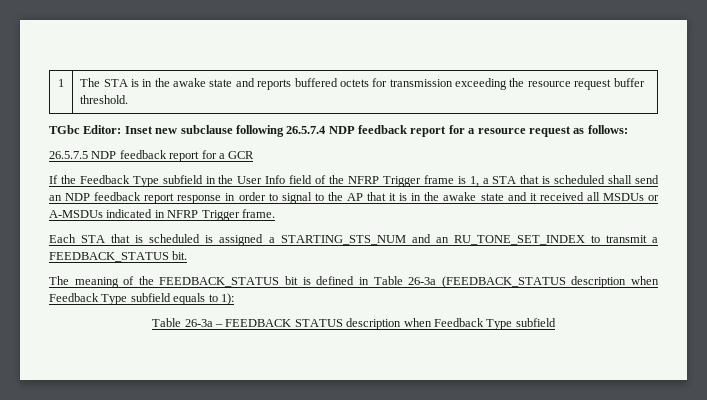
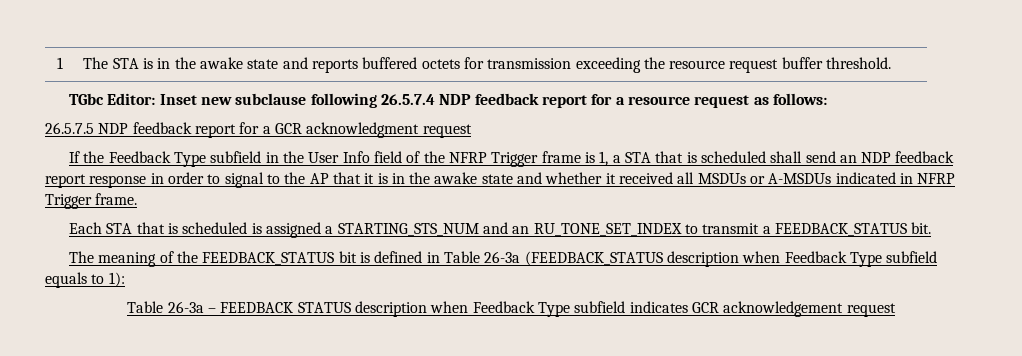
- 26.5.7.5 NDP feedback report for a GCR
+ 26.5.7.5 NDP feedback report for a GCR acknowledgment request
- If the Feedback Type subfield in the User Info field of the NFRP Trigger frame is 1, a STA that is scheduled shall send an NDP feedback report response in order to signal to the AP that it is in the awake state and it received all MSDUs or A-MSDUs indicated in NFRP Trigger frame.
+ If the Feedback Type subfield in the User Info field of the NFRP Trigger frame is 1, a STA that is scheduled shall send an NDP feedback report response in order to signal to the AP that it is in the awake state and whether it received all MSDUs or A-MSDUs indicated in NFRP Trigger frame.
- Table 26-3a – FEEDBACK STATUS description when Feedback Type subfield
+ Table 26-3a – FEEDBACK STATUS description when Feedback Type subfield indicates GCR acknowledgement request

